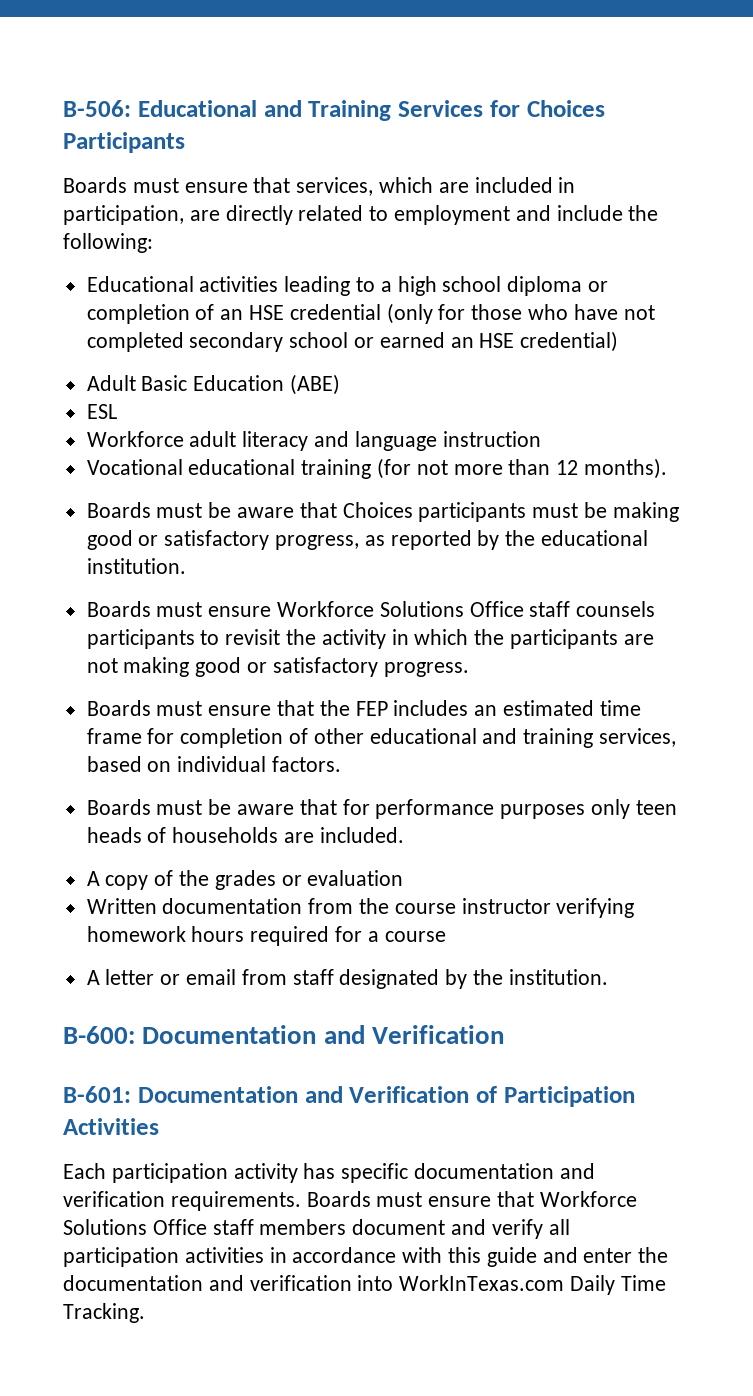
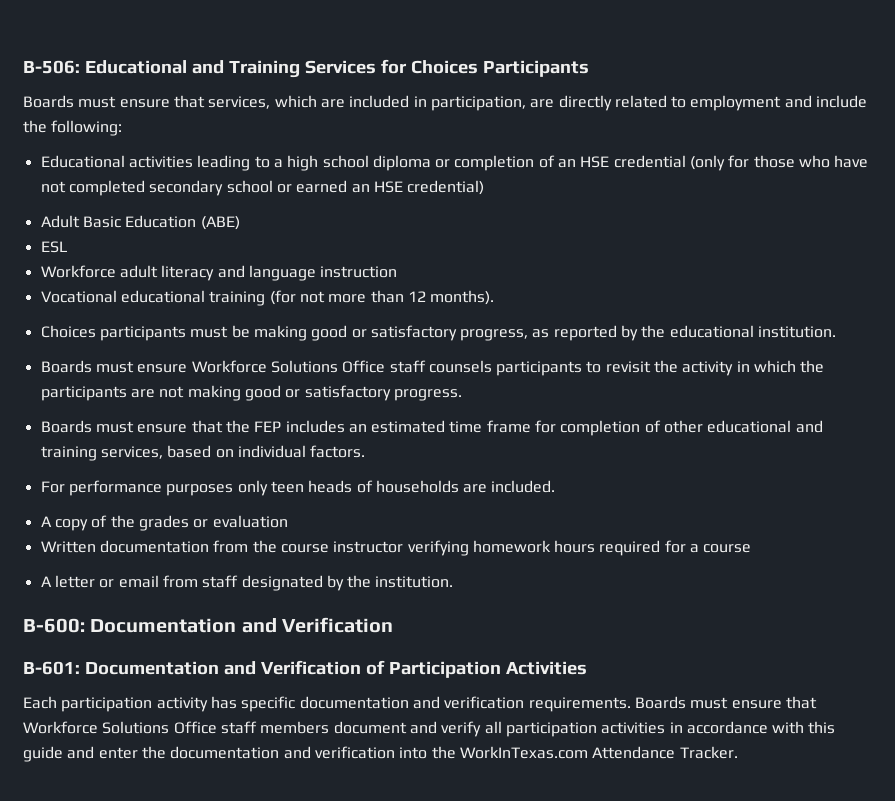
- Boards must be aware that Choices participants must be making good or satisfactory progress, as reported by the educational institution.
+ Choices participants must be making good or satisfactory progress, as reported by the educational institution.
- Boards must be aware that for performance purposes only teen heads of households are included.
+ For performance purposes only teen heads of households are included.
- Boards must ensure that Workforce Solutions Office staff members document and verify all participation activities in accordance with this guide and enter the documentation and verification into WorkInTexas.com Daily Time Tracking.
+ Boards must ensure that Workforce Solutions Office staff members document and verify all participation activities in accordance with this guide and enter the documentation and verification into the WorkInTexas.com Attendance Tracker.

